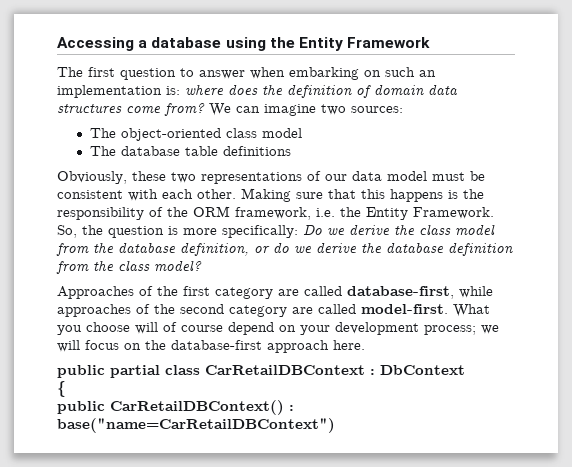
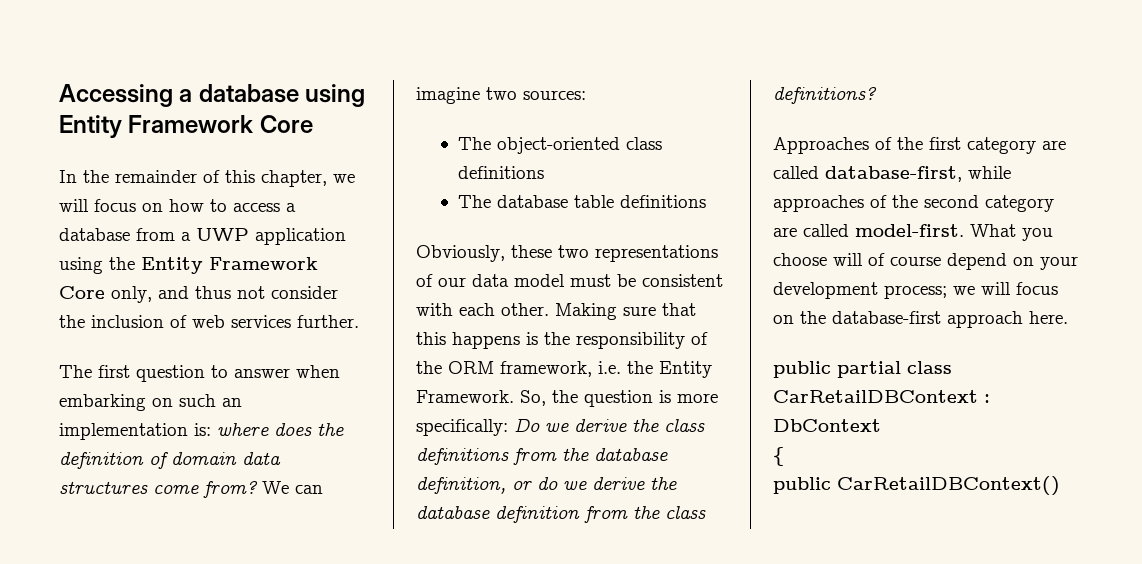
- Accessing a database using the Entity Framework
+ Accessing a database using Entity Framework Core
+ In the remainder of this chapter, we will focus on how to access a database from a UWP application using the Entity Framework Core only, and thus not consider the inclusion of web services further.
- The object-oriented class model
+ The object-oriented class definitions
- So, the question is more specifically: Do we derive the class model from the database definition, or do we derive the database definition from the class model?
+ So, the question is more specifically: Do we derive the class definitions from the database definition, or do we derive the database definition from the class definitions?
- public CarRetailDBContext() : base("name=CarRetailDBContext")
+ public CarRetailDBContext()

